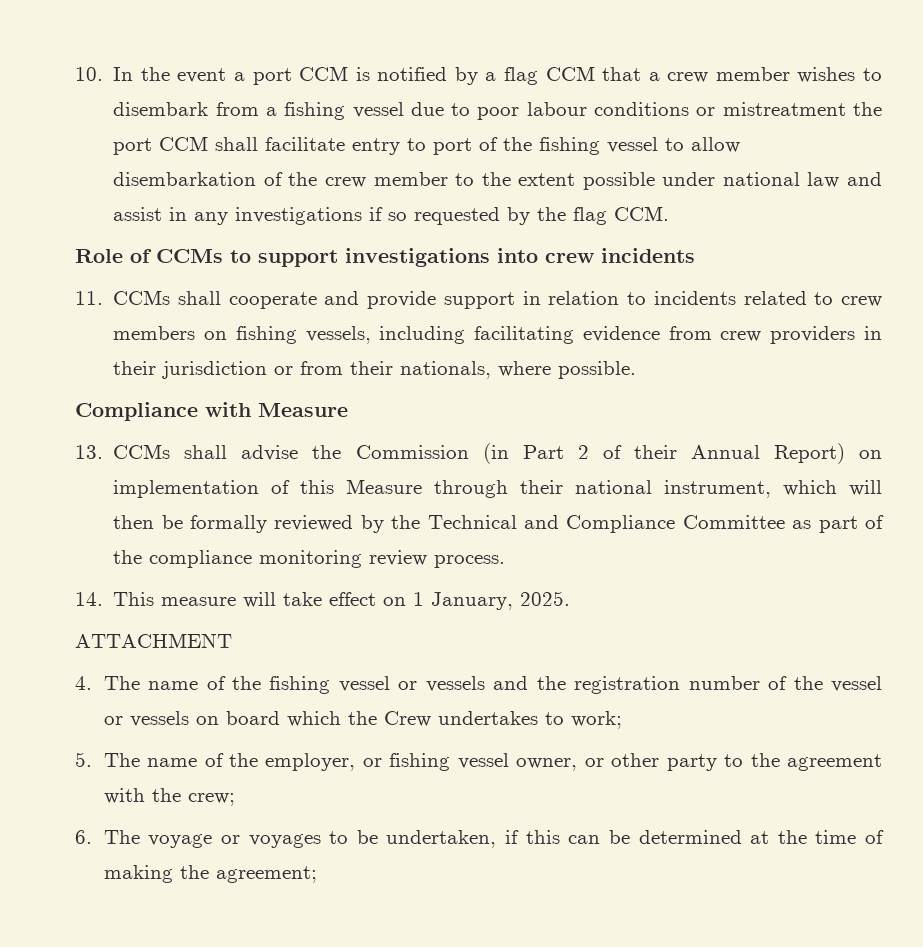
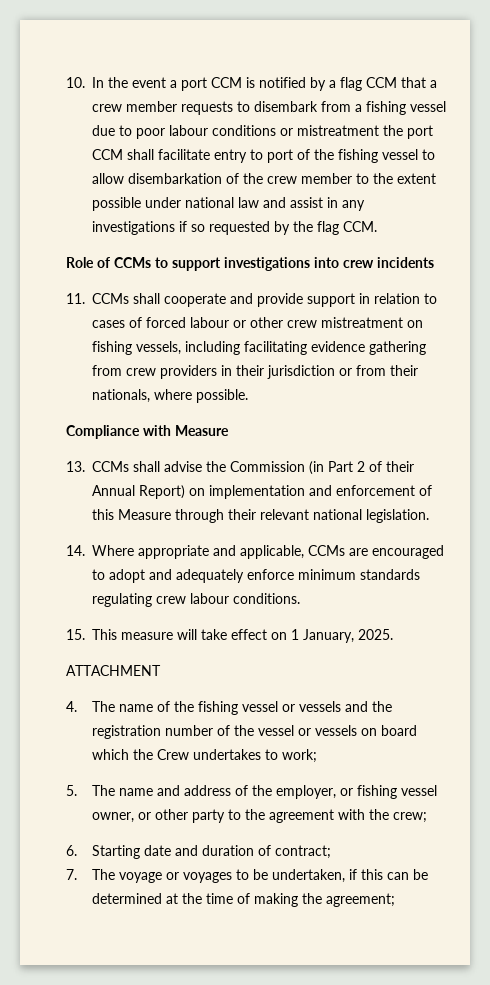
- 10. In the event a port CCM is notified by a flag CCM that a crew member wishes to disembark from a fishing vessel due to poor labour conditions or mistreatment the port CCM shall facilitate entry to port of the fishing vessel to allow disembarkation of the crew member to the extent possible under national law and assist in any investigations if so requested by the flag CCM.
+ 10. In the event a port CCM is notified by a flag CCM that a crew member requests to disembark from a fishing vessel due to poor labour conditions or mistreatment the port CCM shall facilitate entry to port of the fishing vessel to allow disembarkation of the crew member to the extent possible under national law and assist in any investigations if so requested by the flag CCM.
- 11. CCMs shall cooperate and provide support in relation to incidents related to crew members on fishing vessels, including facilitating evidence from crew providers in their jurisdiction or from their nationals, where possible.
+ 11. CCMs shall cooperate and provide support in relation to cases of forced labour or other crew mistreatment on fishing vessels, including facilitating evidence gathering from crew providers in their jurisdiction or from their nationals, where possible.
- 13. CCMs shall advise the Commission (in Part 2 of their Annual Report) on implementation of this Measure through their national instrument, which will then be formally reviewed by the Technical and Compliance Committee as part of the compliance monitoring review process.
- 14. This measure will take effect on 1 January, 2025.
+ 13. CCMs shall advise the Commission (in Part 2 of their Annual Report) on implementation and enforcement of this Measure through their relevant national legislation.
+ 14. Where appropriate and applicable, CCMs are encouraged to adopt and adequately enforce minimum standards regulating crew labour conditions.
+ 15. This measure will take effect on 1 January, 2025.
- 5. The name of the employer, or fishing vessel owner, or other party to the agreement with the crew;
+ 5. The name and address of the employer, or fishing vessel owner, or other party to the agreement with the crew;
- 6. The voyage or voyages to be undertaken, if this can be determined at the time of making the agreement;
+ 6. Starting date and duration of contract;
+ 7. The voyage or voyages to be undertaken, if this can be determined at the time of making the agreement;

